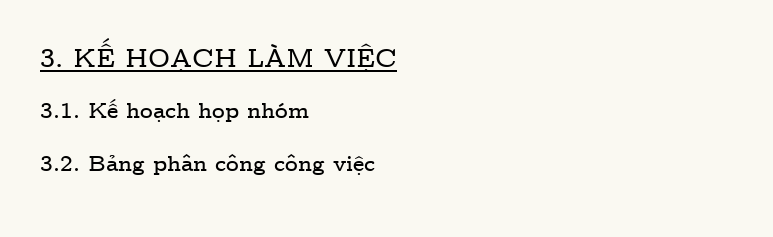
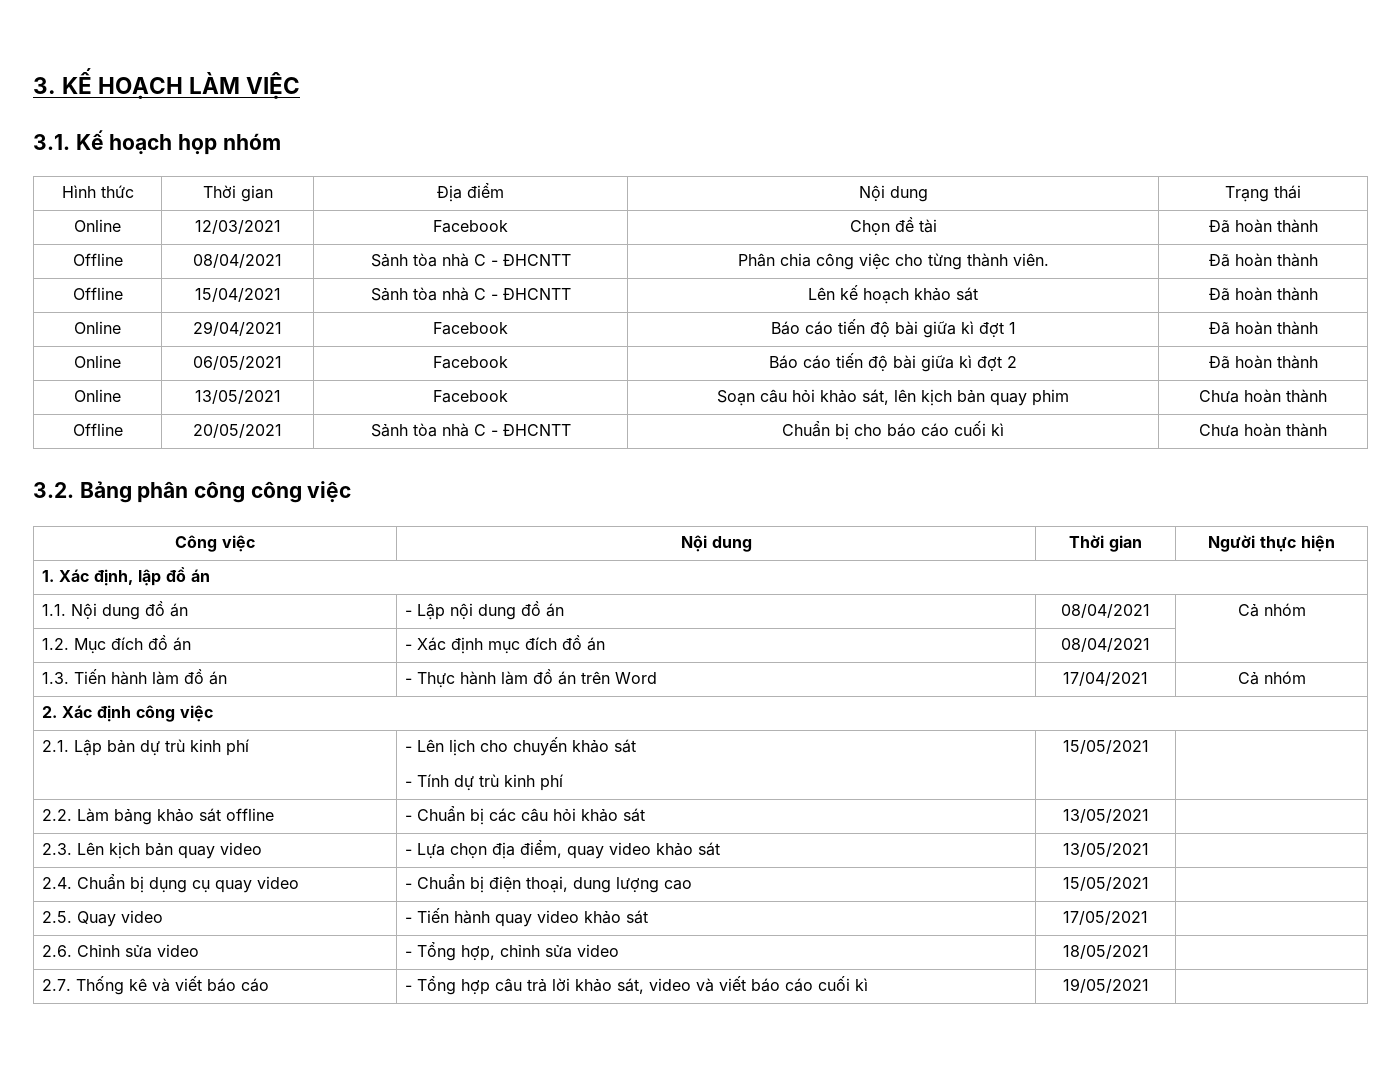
+ Hình thức | Thời gian | Địa điểm | Nội dung | Trạng thái
+ Online | 12/03/2021 | Facebook | Chọn đề tài | Đã hoàn thành
+ Offline | 08/04/2021 | Sảnh tòa nhà C - ĐHCNTT | Phân chia công việc cho từng thành viên. | Đã hoàn thành
+ Offline | 15/04/2021 | Sảnh tòa nhà C - ĐHCNTT | Lên kế hoạch khảo sát | Đã hoàn thành
+ Online | 29/04/2021 | Facebook | Báo cáo tiến độ bài giữa kì đợt 1 | Đã hoàn thành
+ Online | 06/05/2021 | Facebook | Báo cáo tiến độ bài giữa kì đợt 2 | Đã hoàn thành
+ Online | 13/05/2021 | Facebook | Soạn câu hỏi khảo sát, lên kịch bản quay phim | Chưa hoàn thành
+ Offline | 20/05/2021 | Sảnh tòa nhà C - ĐHCNTT | Chuẩn bị cho báo cáo cuối kì | Chưa hoàn thành
+ Công việc | Nội dung | Thời gian | Người thực hiện
+ 1. Xác định, lập đồ án
+ 1.1. Nội dung đồ án | - Lập nội dung đồ án | 08/04/2021 | Cả nhóm
+ 1.2. Mục đích đồ án | - Xác định mục đích đồ án | 08/04/2021 |
+ 1.3. Tiến hành làm đồ án | - Thực hành làm đồ án trên Word | 17/04/2021 | Cả nhóm
+ 2. Xác định công việc
+ 2.1. Lập bản dự trù kinh phí | - Lên lịch cho chuyến khảo sát
+ - Tính dự trù kinh phí | 15/05/2021 |
+ 2.2. Làm bảng khảo sát offline | - Chuẩn bị các câu hỏi khảo sát | 13/05/2021 |
+ 2.3. Lên kịch bản quay video | - Lựa chọn địa điểm, quay video khảo sát | 13/05/2021 |
+ 2.4. Chuẩn bị dụng cụ quay video | - Chuẩn bị điện thoại, dung lượng cao | 15/05/2021 |
+ 2.5. Quay video | - Tiến hành quay video khảo sát | 17/05/2021 |
+ 2.6. Chỉnh sửa video | - Tổng hợp, chỉnh sửa video | 18/05/2021 |
+ 2.7. Thống kê và viết báo cáo | - Tổng hợp câu trả lời khảo sát, video và viết báo cáo cuối kì | 19/05/2021 |

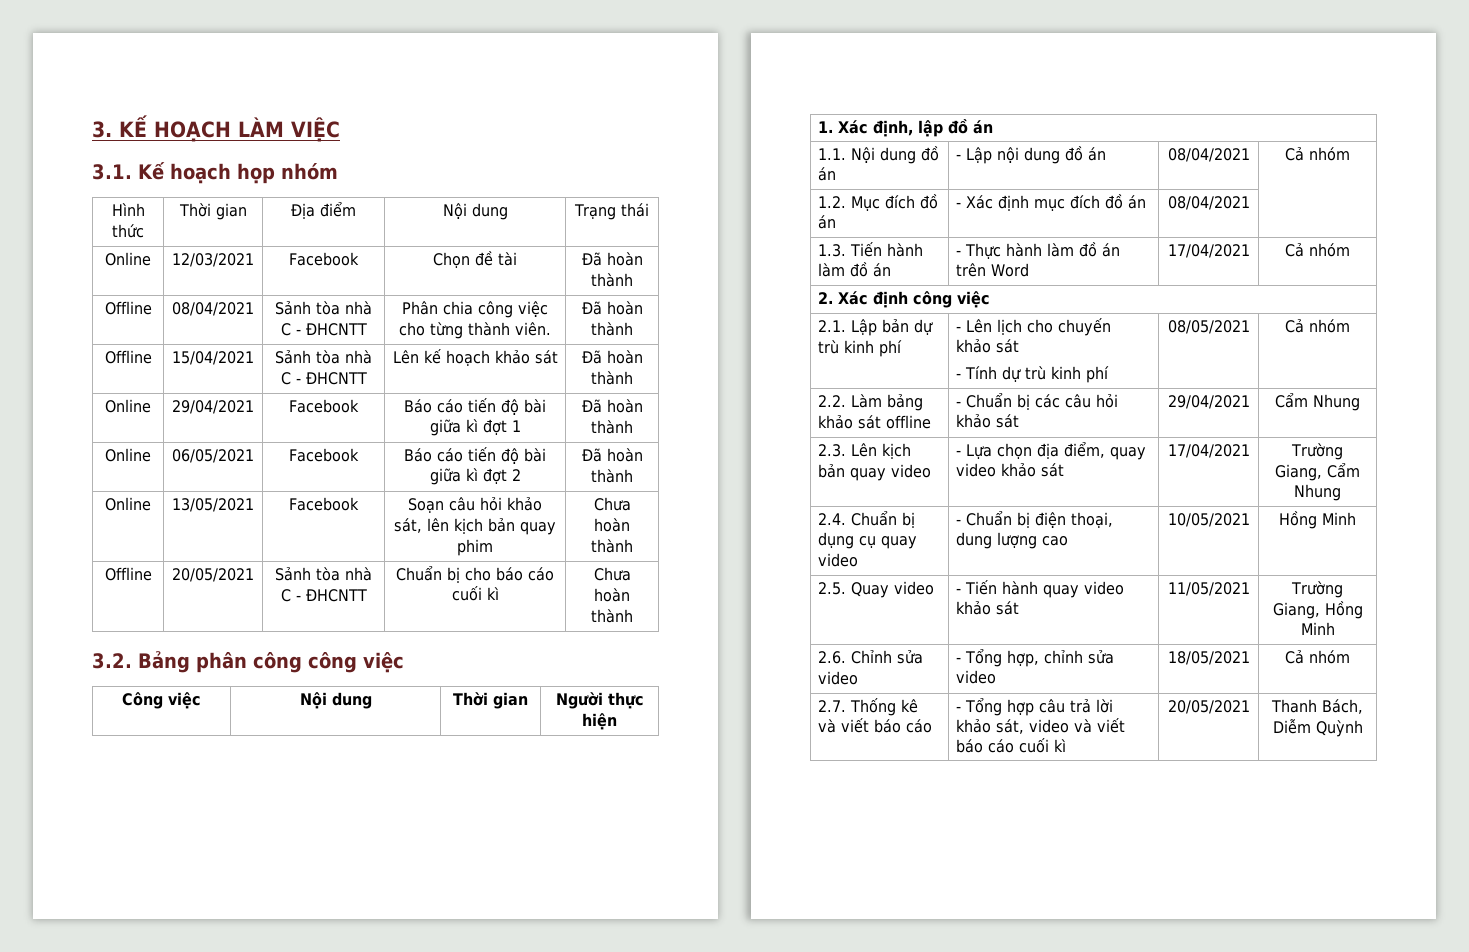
  2.1. Lập bản dự trù kinh phí | - Lên lịch cho chuyến khảo sát
- - Tính dự trù kinh phí | 15/05/2021 |
+ - Tính dự trù kinh phí | 08/05/2021 | Cả nhóm
- 2.2. Làm bảng khảo sát offline | - Chuẩn bị các câu hỏi khảo sát | 13/05/2021 |
+ 2.2. Làm bảng khảo sát offline | - Chuẩn bị các câu hỏi khảo sát | 29/04/2021 | Cẩm Nhung
- 2.3. Lên kịch bản quay video | - Lựa chọn địa điểm, quay video khảo sát | 13/05/2021 |
+ 2.3. Lên kịch bản quay video | - Lựa chọn địa điểm, quay video khảo sát | 17/04/2021 | Trường Giang, Cẩm Nhung
- 2.4. Chuẩn bị dụng cụ quay video | - Chuẩn bị điện thoại, dung lượng cao | 15/05/2021 |
+ 2.4. Chuẩn bị dụng cụ quay video | - Chuẩn bị điện thoại, dung lượng cao | 10/05/2021 | Hồng Minh
- 2.5. Quay video | - Tiến hành quay video khảo sát | 17/05/2021 |
+ 2.5. Quay video | - Tiến hành quay video khảo sát | 11/05/2021 | Trường Giang, Hồng Minh
- 2.6. Chỉnh sửa video | - Tổng hợp, chỉnh sửa video | 18/05/2021 |
+ 2.6. Chỉnh sửa video | - Tổng hợp, chỉnh sửa video | 18/05/2021 | Cả nhóm
- 2.7. Thống kê và viết báo cáo | - Tổng hợp câu trả lời khảo sát, video và viết báo cáo cuối kì | 19/05/2021 |
+ 2.7. Thống kê và viết báo cáo | - Tổng hợp câu trả lời khảo sát, video và viết báo cáo cuối kì | 20/05/2021 | Thanh Bách, Diễm Quỳnh

